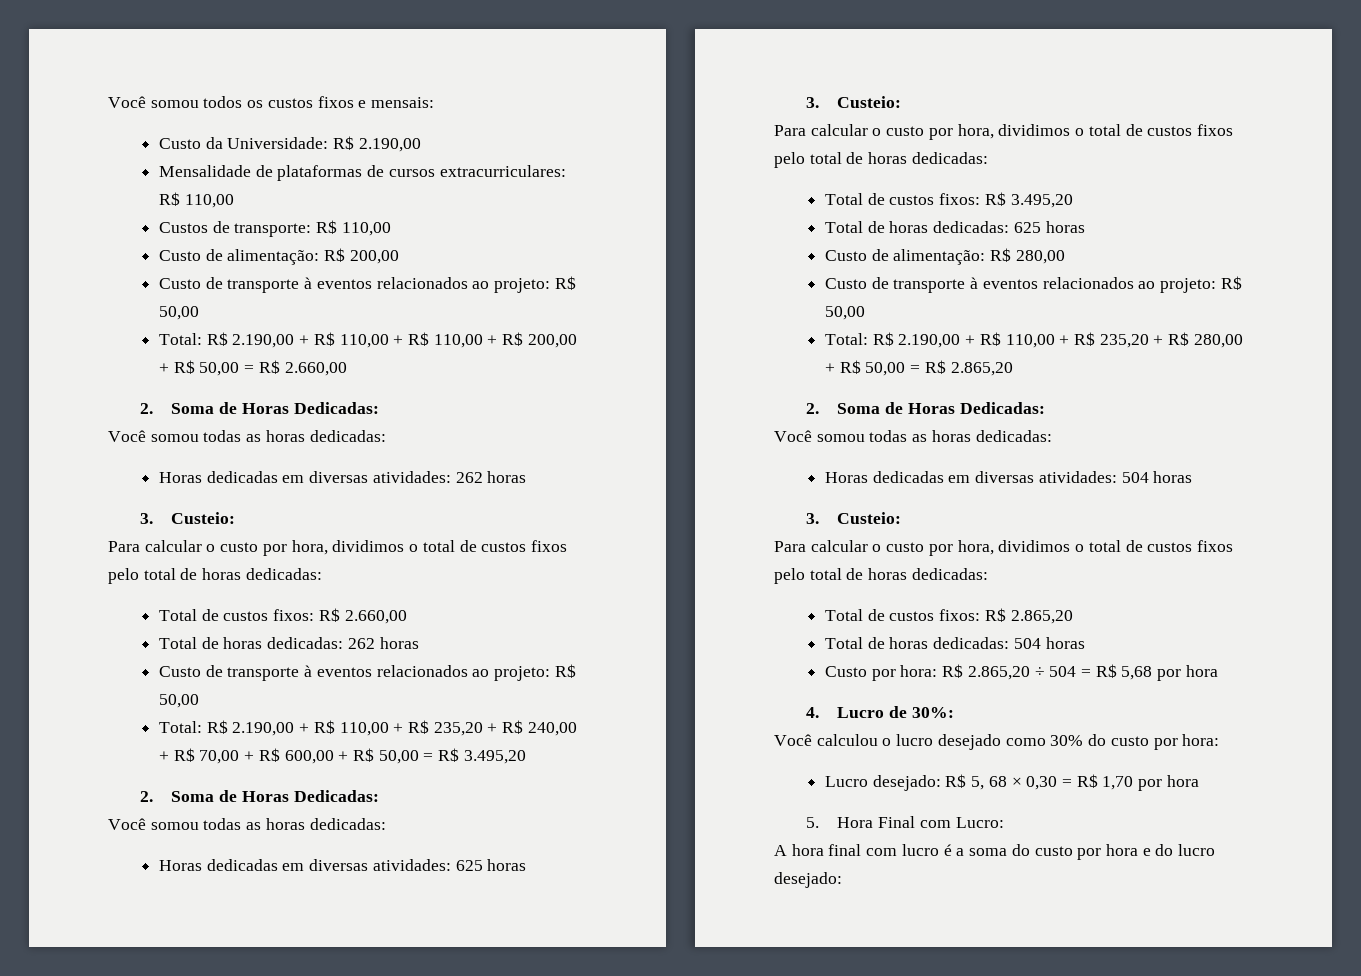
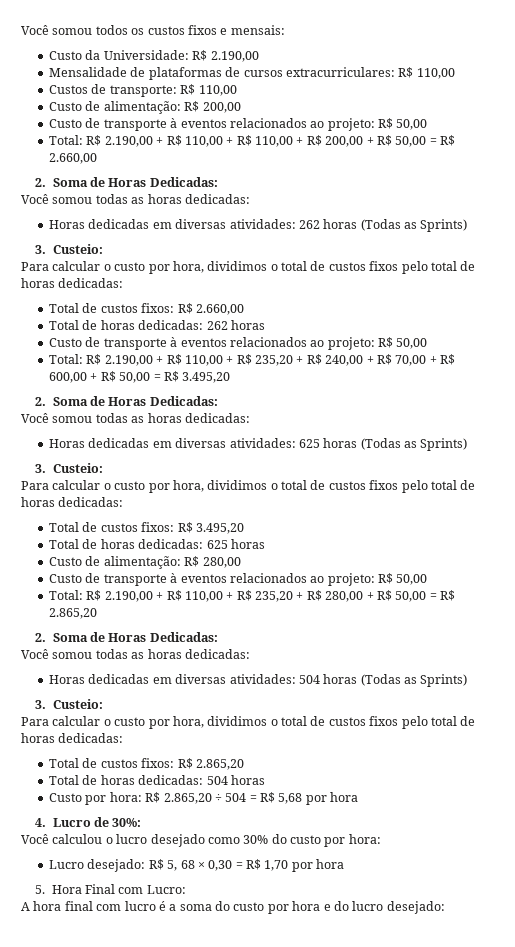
- Horas dedicadas em diversas atividades: 262 horas
+ Horas dedicadas em diversas atividades: 262 horas (Todas as Sprints)
- Horas dedicadas em diversas atividades: 625 horas
+ Horas dedicadas em diversas atividades: 625 horas (Todas as Sprints)
- Horas dedicadas em diversas atividades: 504 horas
+ Horas dedicadas em diversas atividades: 504 horas (Todas as Sprints)

